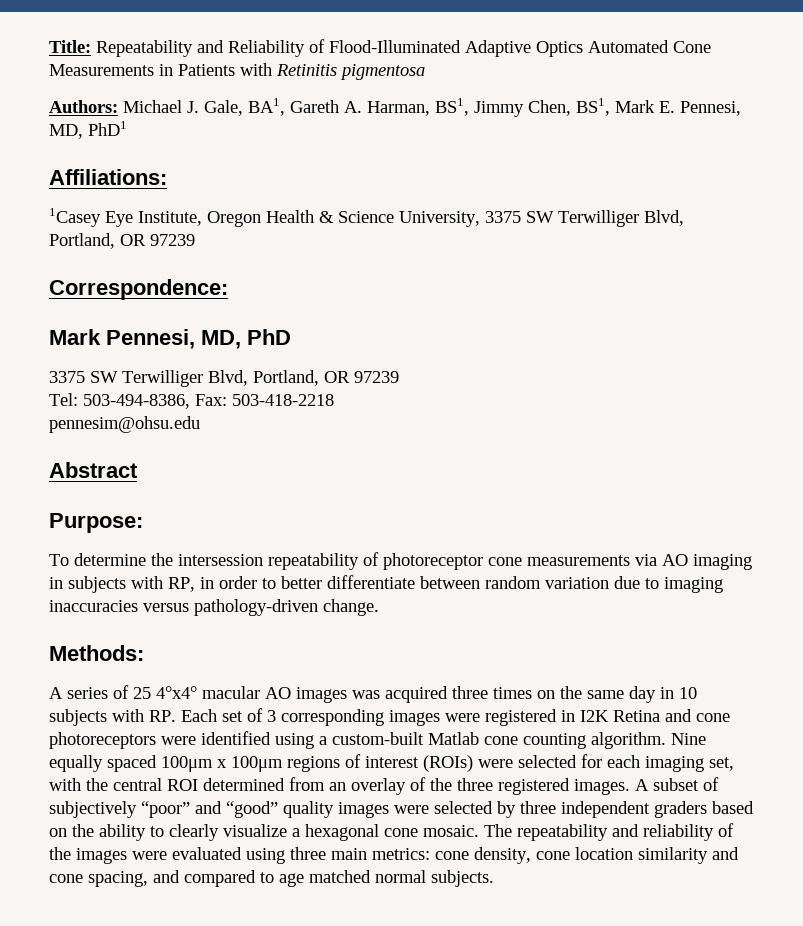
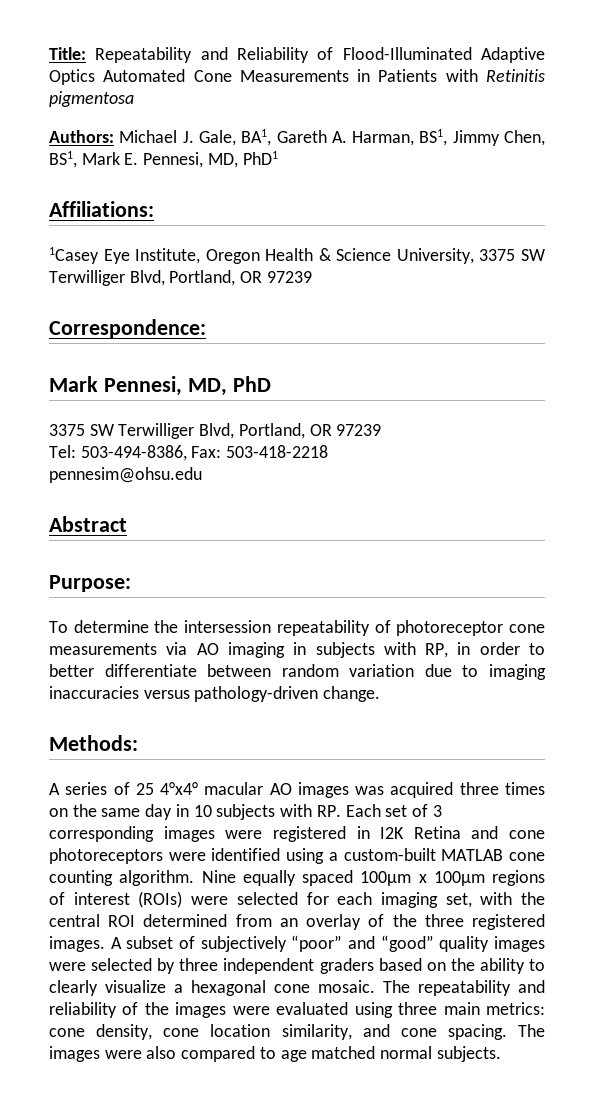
- A series of 25 4°x4° macular AO images was acquired three times on the same day in 10 subjects with RP. Each set of 3 corresponding images were registered in I2K Retina and cone photoreceptors were identified using a custom-built Matlab cone counting algorithm.
+ A series of 25 4°x4° macular AO images was acquired three times on the same day in 10 subjects with RP. Each set of 3 corresponding images were registered in I2K Retina and cone photoreceptors were identified using a custom-built MATLAB cone counting algorithm.
- The repeatability and reliability of the images were evaluated using three main metrics: cone density, cone location similarity and cone spacing, and compared to age matched normal subjects.
+ The repeatability and reliability of the images were evaluated using three main metrics: cone density, cone location similarity, and cone spacing. The images were also compared to age matched normal subjects.

